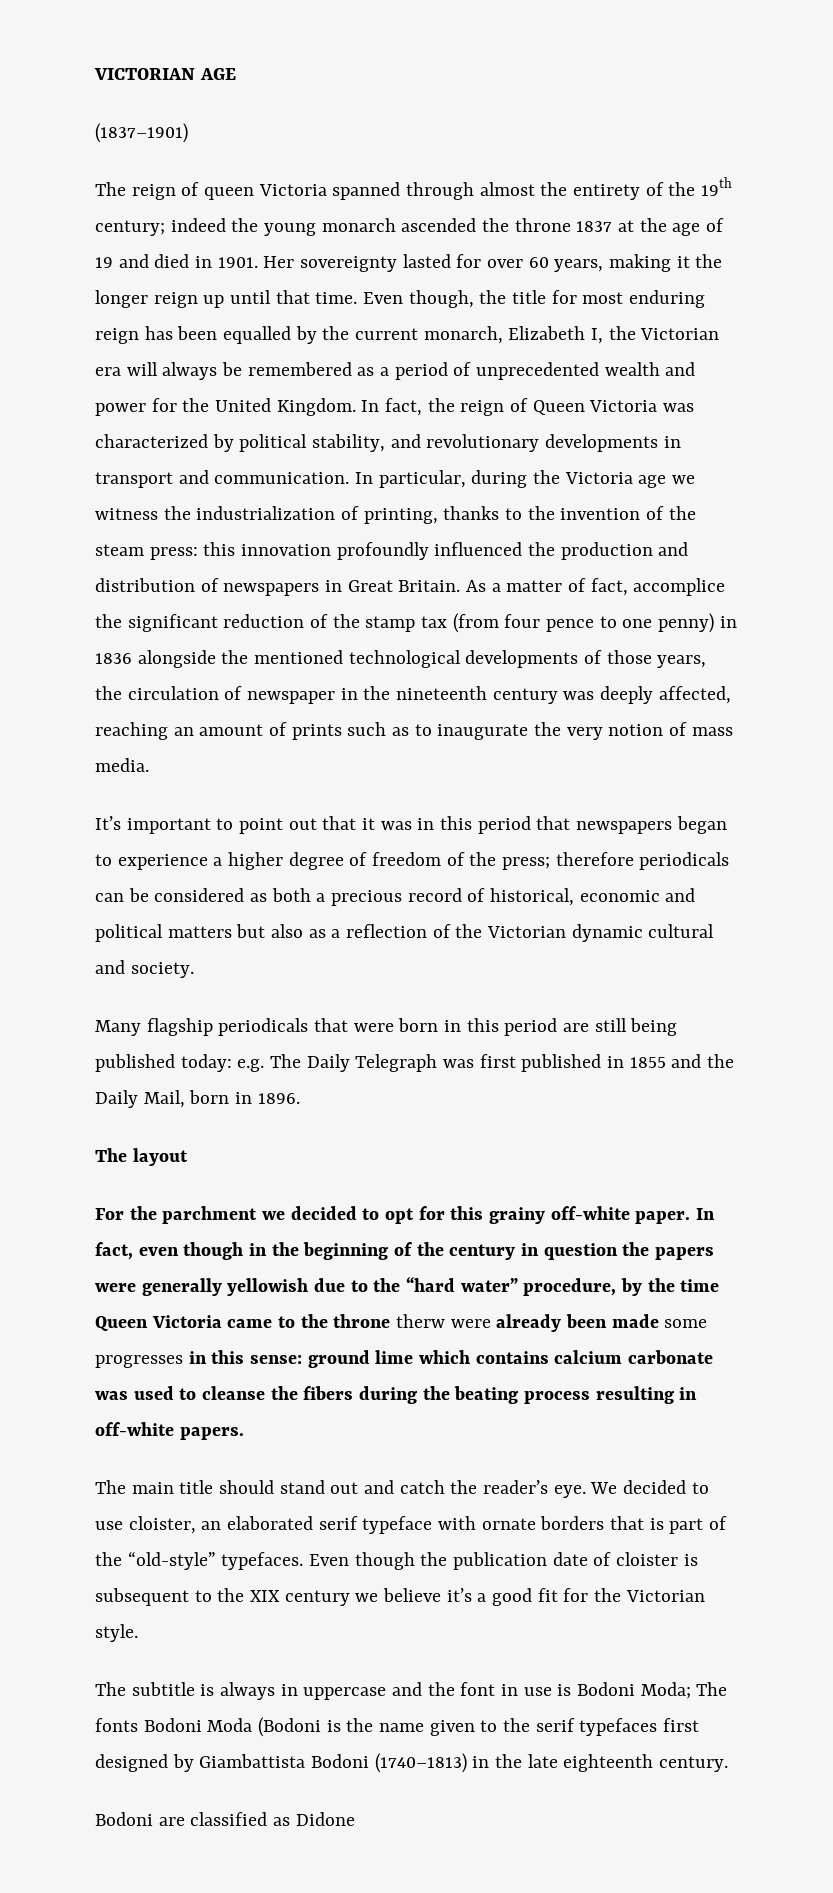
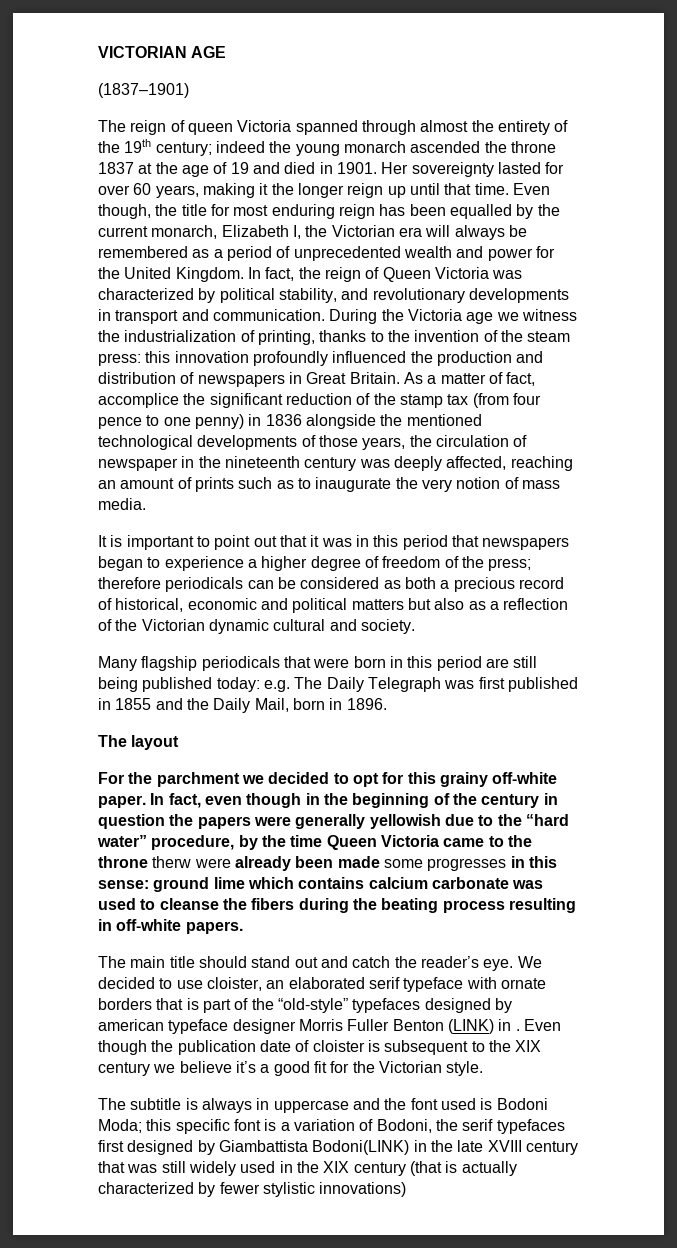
- In particular, during the Victoria age we witness the industrialization of printing, thanks to the invention of the steam press: this innovation profoundly influenced the production and distribution of newspapers in Great Britain.
+ During the Victoria age we witness the industrialization of printing, thanks to the invention of the steam press: this innovation profoundly influenced the production and distribution of newspapers in Great Britain.
- It’s important to point out that it was in this period that newspapers began to experience a higher degree of freedom of the press; therefore periodicals can be considered as both a precious record of historical, economic and political matters but also as a reflection of the Victorian dynamic cultural and society.
+ It is important to point out that it was in this period that newspapers began to experience a higher degree of freedom of the press; therefore periodicals can be considered as both a precious record of historical, economic and political matters but also as a reflection of the Victorian dynamic cultural and society.
- We decided to use cloister, an elaborated serif typeface with ornate borders that is part of the “old-style” typefaces.
+ We decided to use cloister, an elaborated serif typeface with ornate borders that is part of the “old-style” typefaces designed by american typeface designer Morris Fuller Benton (LINK) in .
- The subtitle is always in uppercase and the font in use is Bodoni Moda; The fonts Bodoni Moda (Bodoni is the name given to the serif typefaces first designed by Giambattista Bodoni (1740–1813) in the late eighteenth century.
- Bodoni are classified as Didone
+ The subtitle is always in uppercase and the font used is Bodoni Moda; this specific font is a variation of Bodoni, the serif typefaces first designed by Giambattista Bodoni(LINK) in the late XVIII century that was still widely used in the XIX century (that is actually characterized by fewer stylistic innovations)

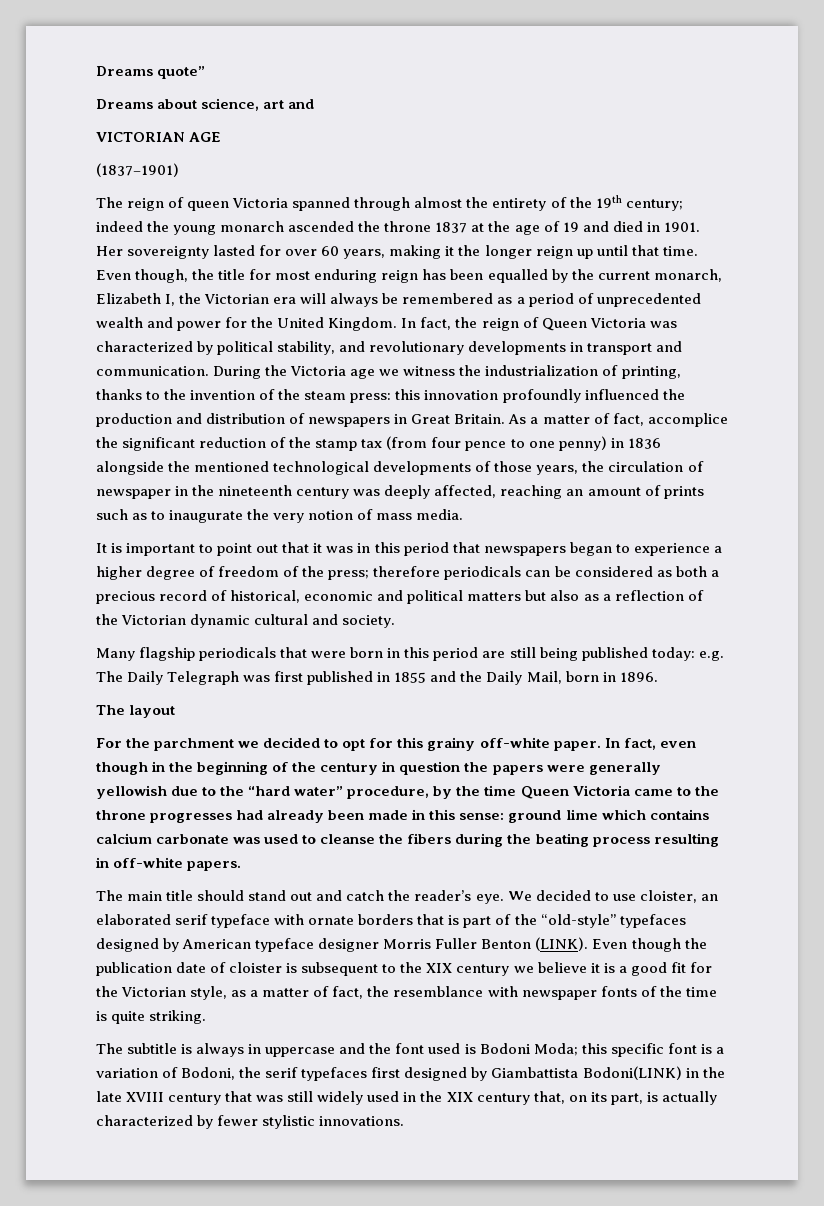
+ Dreams quote”
+ Dreams about science, art and
- In fact, even though in the beginning of the century in question the papers were generally yellowish due to the “hard water” procedure, by the time Queen Victoria came to the throne therw were already been made some progresses in this sense: ground lime which contains calcium carbonate was used to cleanse the fibers during the beating process resulting in off-white papers.
+ In fact, even though in the beginning of the century in question the papers were generally yellowish due to the “hard water” procedure, by the time Queen Victoria came to the throne progresses had already been made in this sense: ground lime which contains calcium carbonate was used to cleanse the fibers during the beating process resulting in off-white papers.
- We decided to use cloister, an elaborated serif typeface with ornate borders that is part of the “old-style” typefaces designed by american typeface designer Morris Fuller Benton (LINK) in .
+ We decided to use cloister, an elaborated serif typeface with ornate borders that is part of the “old-style” typefaces designed by American typeface designer Morris Fuller Benton (LINK).
- Even though the publication date of cloister is subsequent to the XIX century we believe it’s a good fit for the Victorian style.
+ Even though the publication date of cloister is subsequent to the XIX century we believe it is a good fit for the Victorian style, as a matter of fact, the resemblance with newspaper fonts of the time is quite striking.
- The subtitle is always in uppercase and the font used is Bodoni Moda; this specific font is a variation of Bodoni, the serif typefaces first designed by Giambattista Bodoni(LINK) in the late XVIII century that was still widely used in the XIX century (that is actually characterized by fewer stylistic innovations)
+ The subtitle is always in uppercase and the font used is Bodoni Moda; this specific font is a variation of Bodoni, the serif typefaces first designed by Giambattista Bodoni(LINK) in the late XVIII century that was still widely used in the XIX century that, on its part, is actually characterized by fewer stylistic innovations.

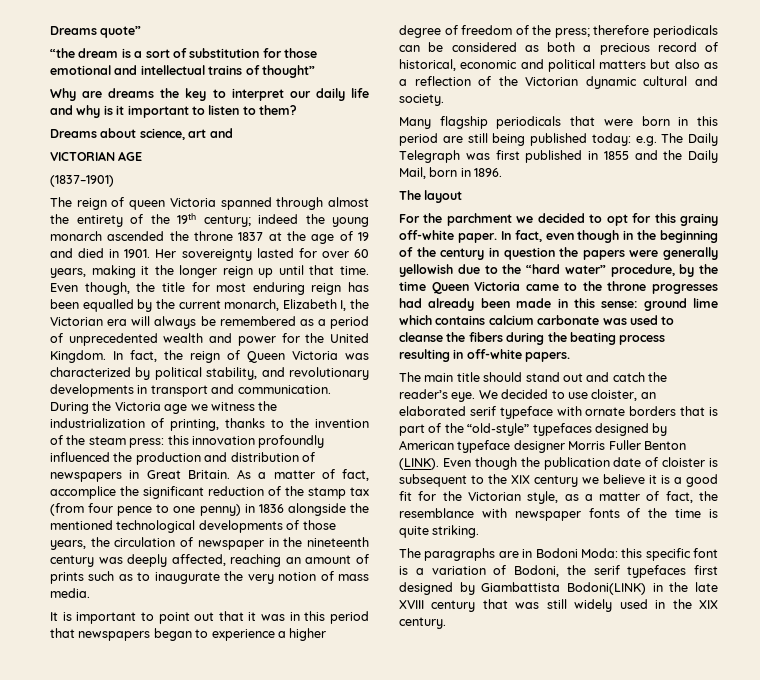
+ “the dream is a sort of substitution for those emotional and intellectual trains of thought”
+ Why are dreams the key to interpret our daily life and why is it important to listen to them?
- The subtitle is always in uppercase and the font used is Bodoni Moda; this specific font is a variation of Bodoni, the serif typefaces first designed by Giambattista Bodoni(LINK) in the late XVIII century that was still widely used in the XIX century that, on its part, is actually characterized by fewer stylistic innovations.
+ The paragraphs are in Bodoni Moda: this specific font is a variation of Bodoni, the serif typefaces first designed by Giambattista Bodoni(LINK) in the late XVIII century that was still widely used in the XIX century.

